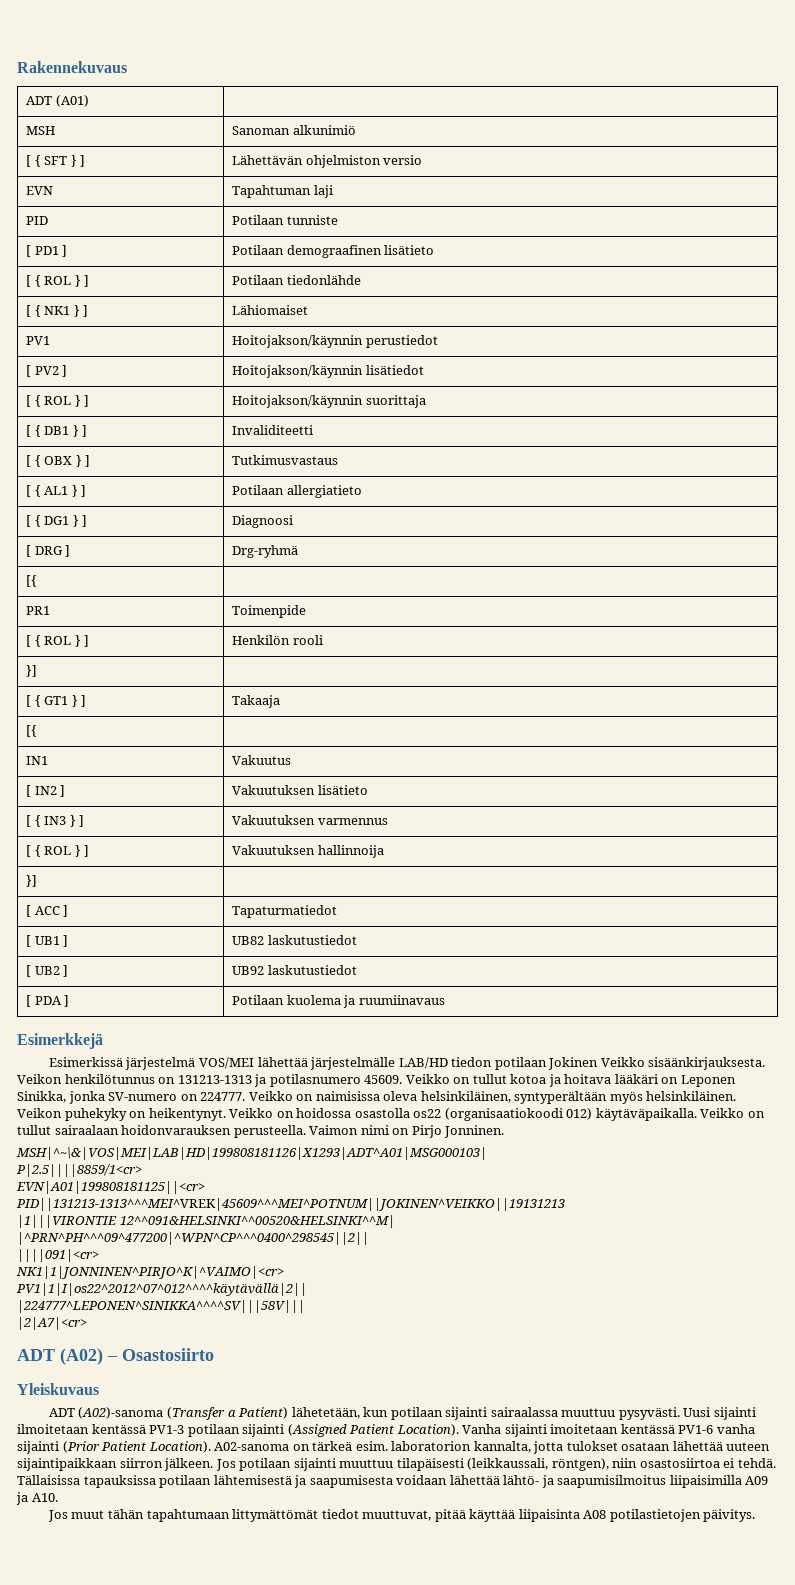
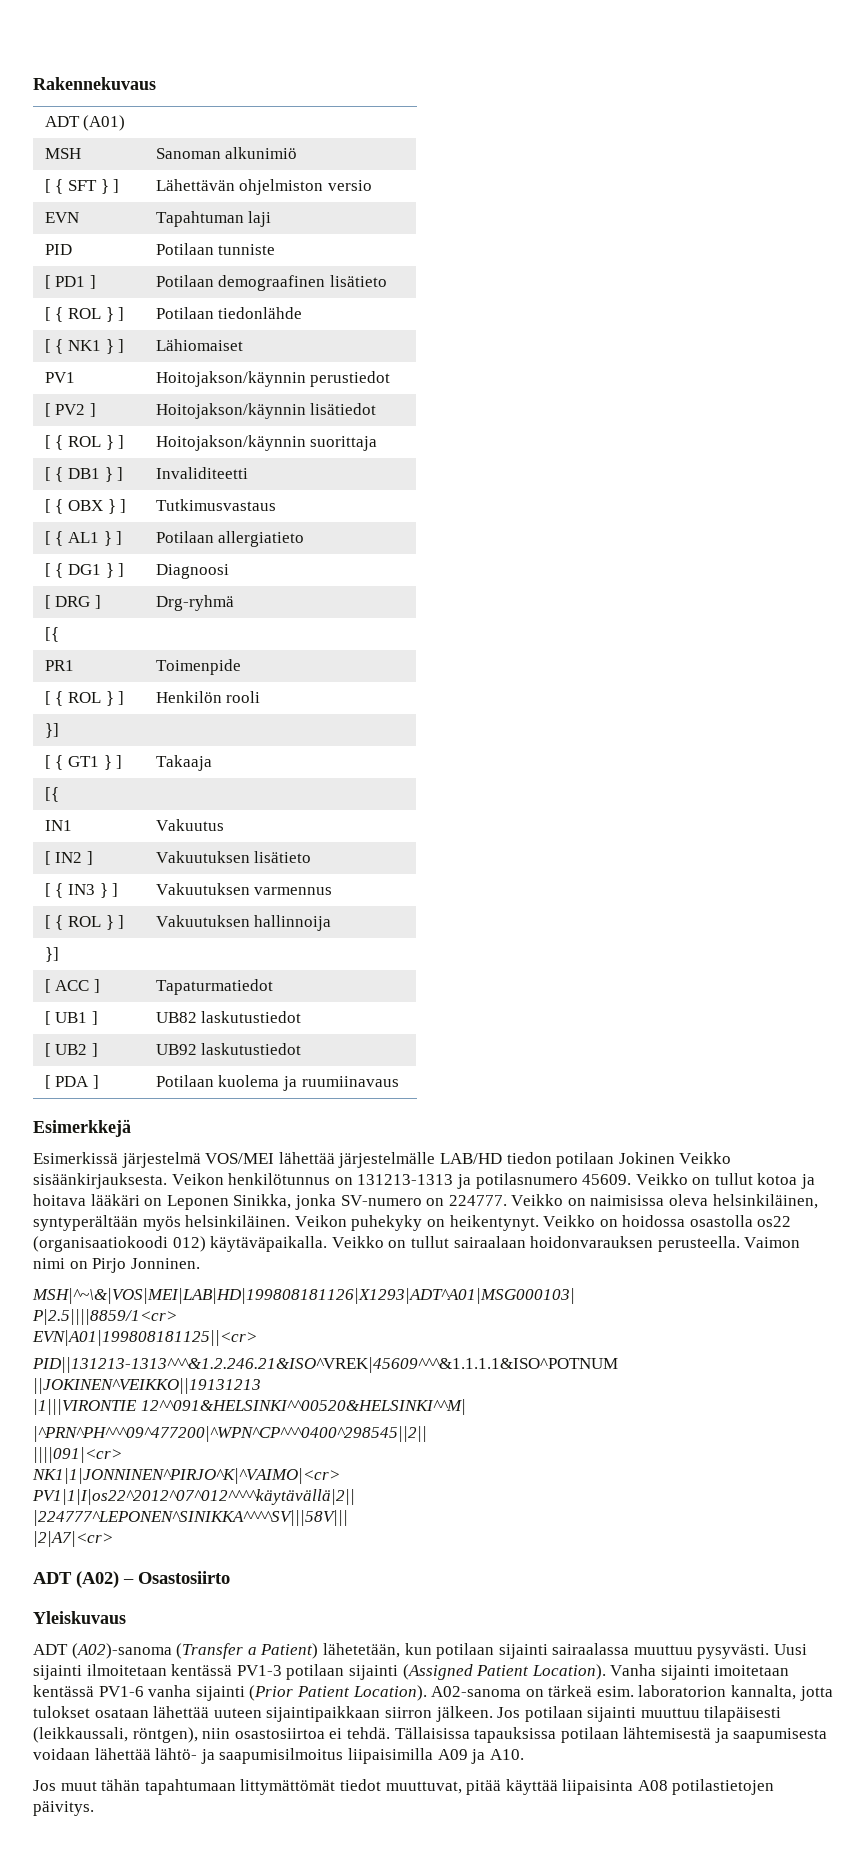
- PID||131213-1313^^^MEI^VREK|45609^^^MEI^POTNUM||JOKINEN^VEIKKO||19131213
+ PID||131213-1313^^^&1.2.246.21&ISO^VREK|45609^^^&1.1.1.1&ISO^POTNUM ||JOKINEN^VEIKKO||19131213

